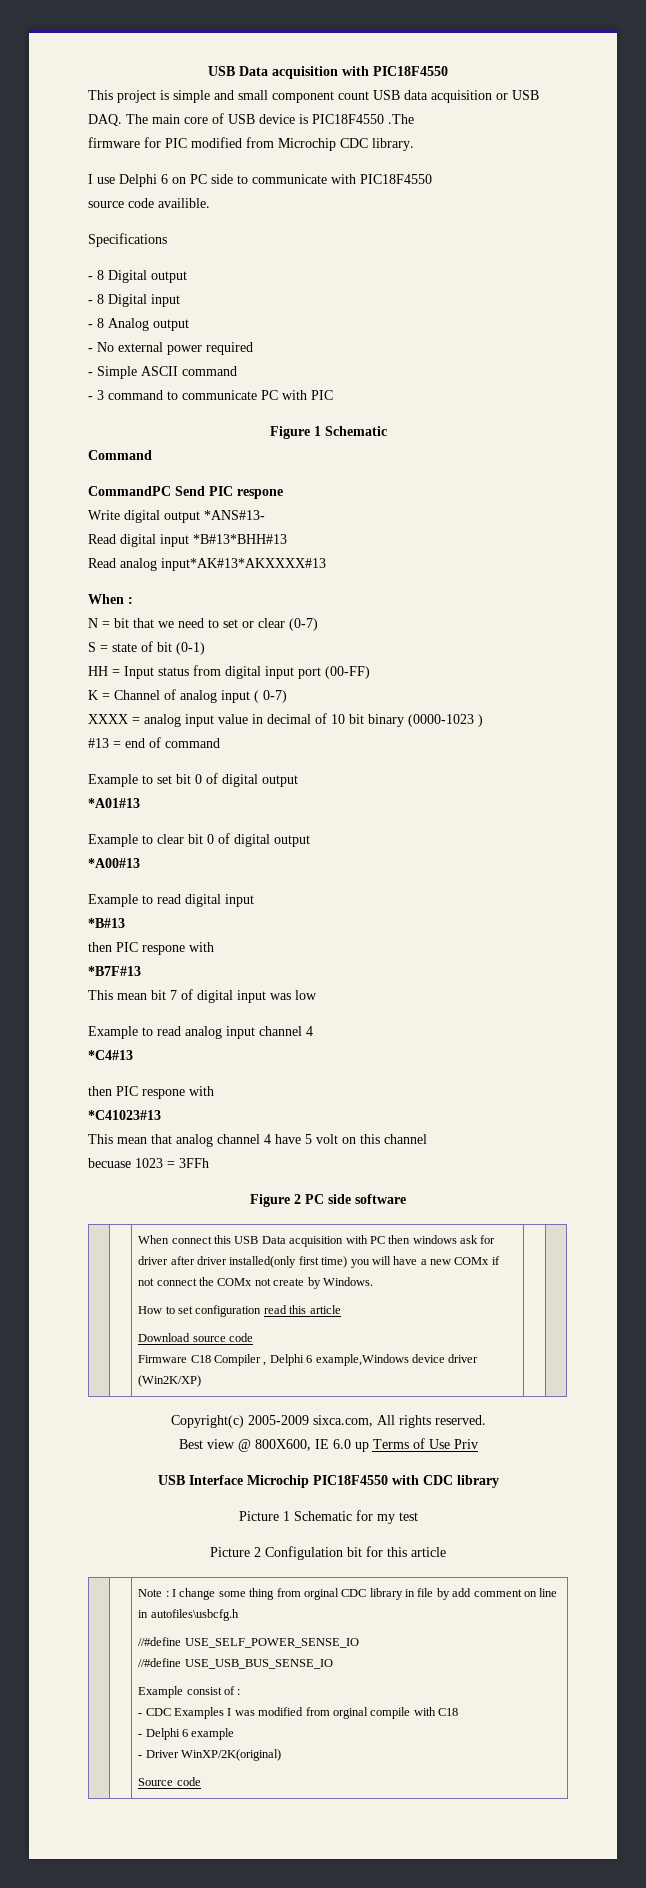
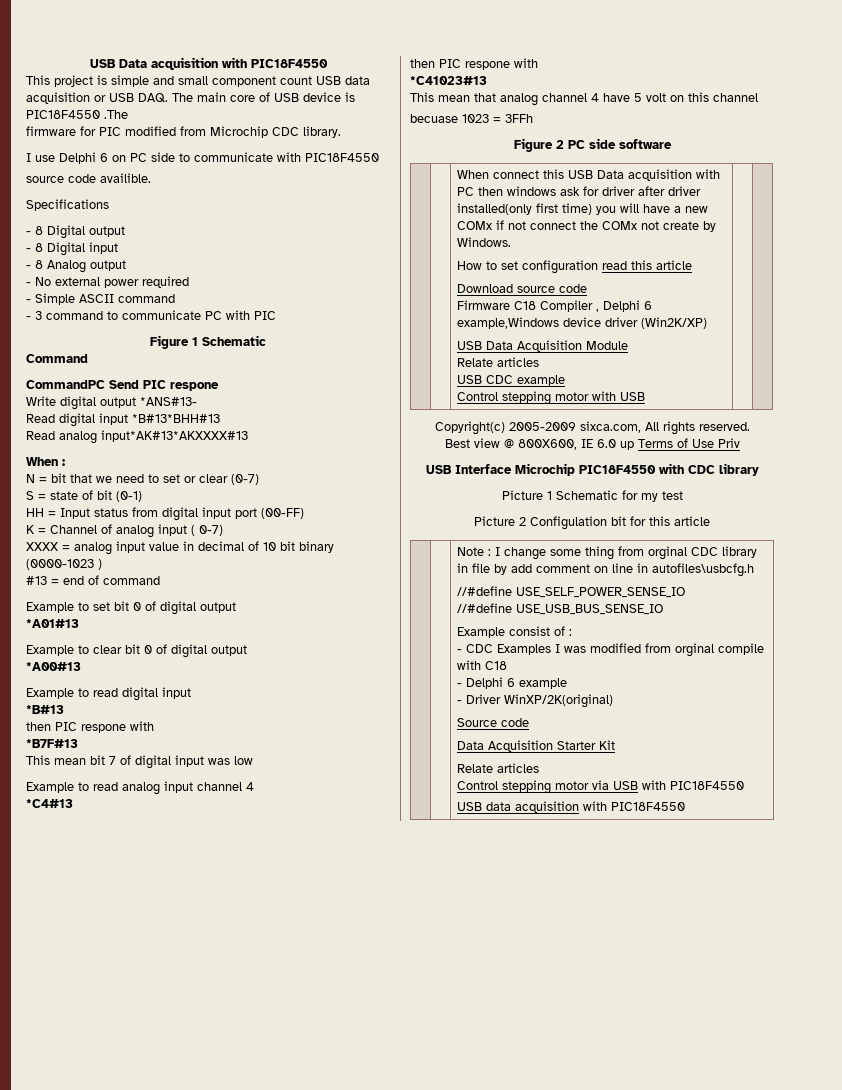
+ USB Data Acquisition Module
+ Relate articles
+ USB CDC example
+ Control stepping motor with USB
+ Data Acquisition Starter Kit
+ Relate articles
+ Control stepping motor via USB with PIC18F4550
+ USB data acquisition with PIC18F4550

